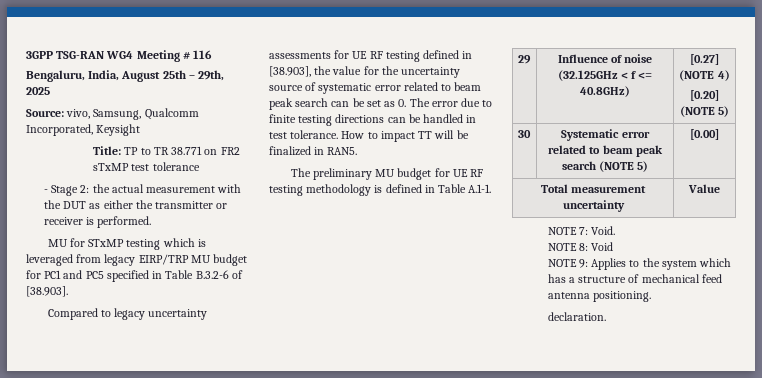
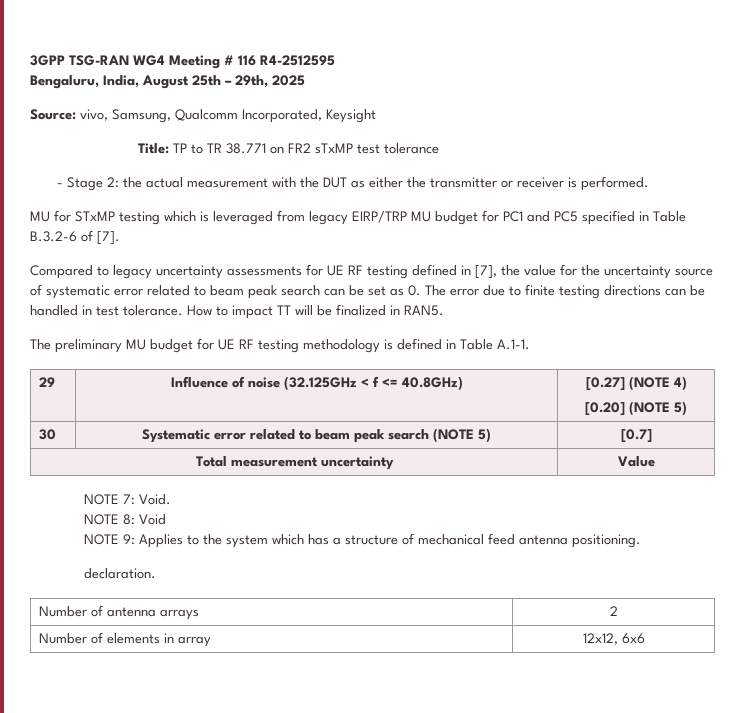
- 3GPP TSG-RAN WG4 Meeting # 116
+ 3GPP TSG-RAN WG4 Meeting # 116 R4-2512595
- MU for STxMP testing which is leveraged from legacy EIRP/TRP MU budget for PC1 and PC5 specified in Table B.3.2-6 of [38.903].
+ MU for STxMP testing which is leveraged from legacy EIRP/TRP MU budget for PC1 and PC5 specified in Table B.3.2-6 of [7].
- Compared to legacy uncertainty assessments for UE RF testing defined in [38.903], the value for the uncertainty source of systematic error related to beam peak search can be set as 0. The error due to finite testing directions can be handled in test tolerance.
+ Compared to legacy uncertainty assessments for UE RF testing defined in [7], the value for the uncertainty source of systematic error related to beam peak search can be set as 0. The error due to finite testing directions can be handled in test tolerance.
- 30 | Systematic error related to beam peak search (NOTE 5) | [0.00]
+ 30 | Systematic error related to beam peak search (NOTE 5) | [0.7]
+ Number of antenna arrays | 2
+ Number of elements in array | 12x12, 6x6

